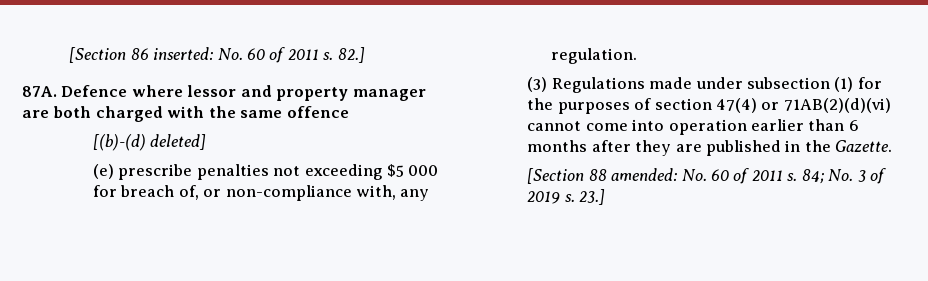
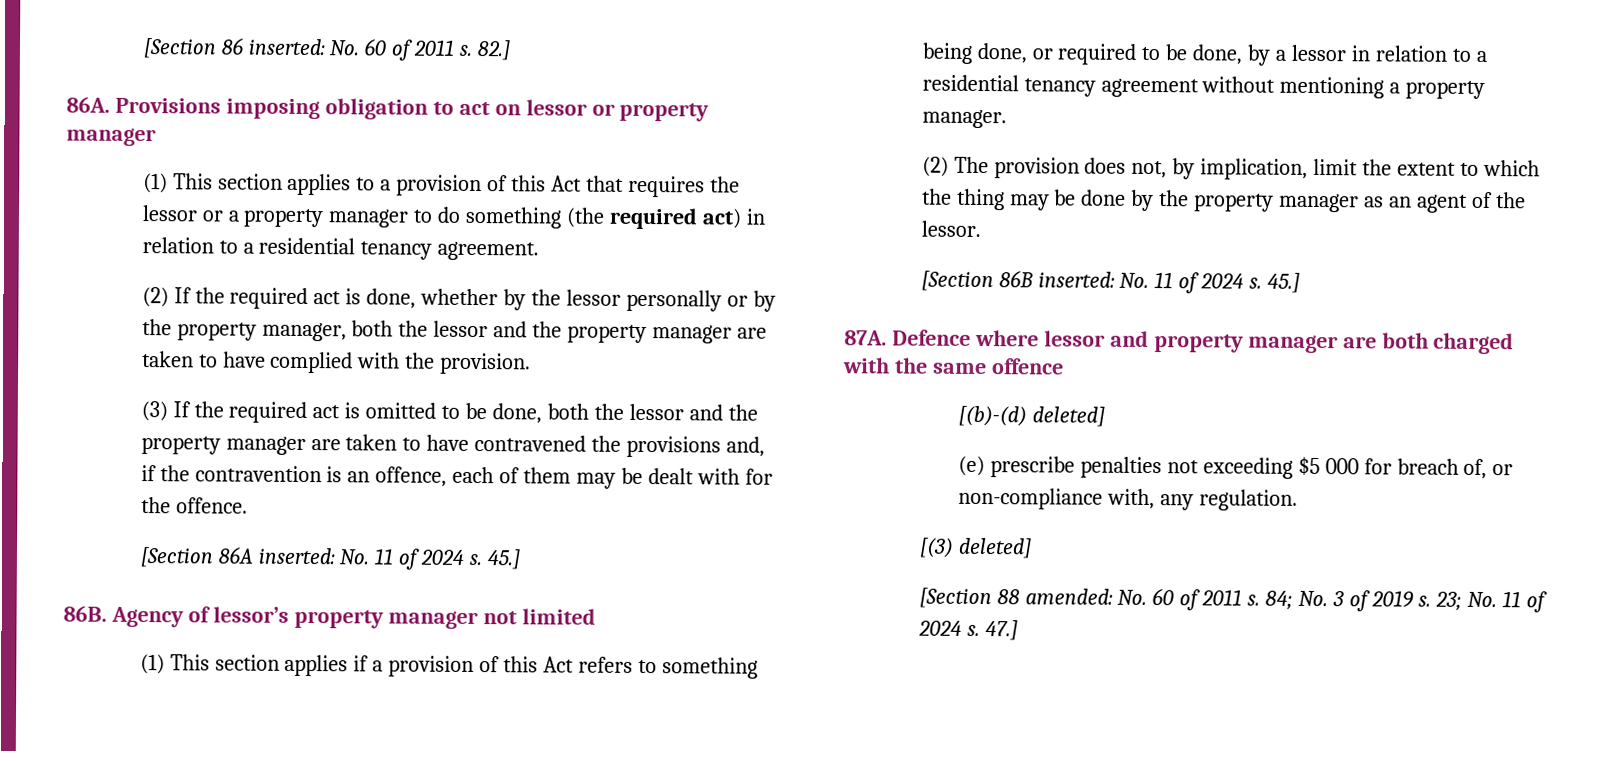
+ 86A. Provisions imposing obligation to act on lessor or property manager
+ (1) This section applies to a provision of this Act that requires the lessor or a property manager to do something (the required act) in relation to a residential tenancy agreement.
+ (2) If the required act is done, whether by the lessor personally or by the property manager, both the lessor and the property manager are taken to have complied with the provision.
+ (3) If the required act is omitted to be done, both the lessor and the property manager are taken to have contravened the provisions and, if the contravention is an offence, each of them may be dealt with for the offence.
+ [Section 86A inserted: No. 11 of 2024 s. 45.]
+ 86B. Agency of lessor’s property manager not limited
+ (1) This section applies if a provision of this Act refers to something being done, or required to be done, by a lessor in relation to a residential tenancy agreement without mentioning a property manager.
+ (2) The provision does not, by implication, limit the extent to which the thing may be done by the property manager as an agent of the lessor.
+ [Section 86B inserted: No. 11 of 2024 s. 45.]
- (3) Regulations made under subsection (1) for the purposes of section 47(4) or 71AB(2)(d)(vi) cannot come into operation earlier than 6 months after they are published in the Gazette.
+ [(3) deleted]
- 23.]
+ 23; No. 11 of 2024 s. 47.]

